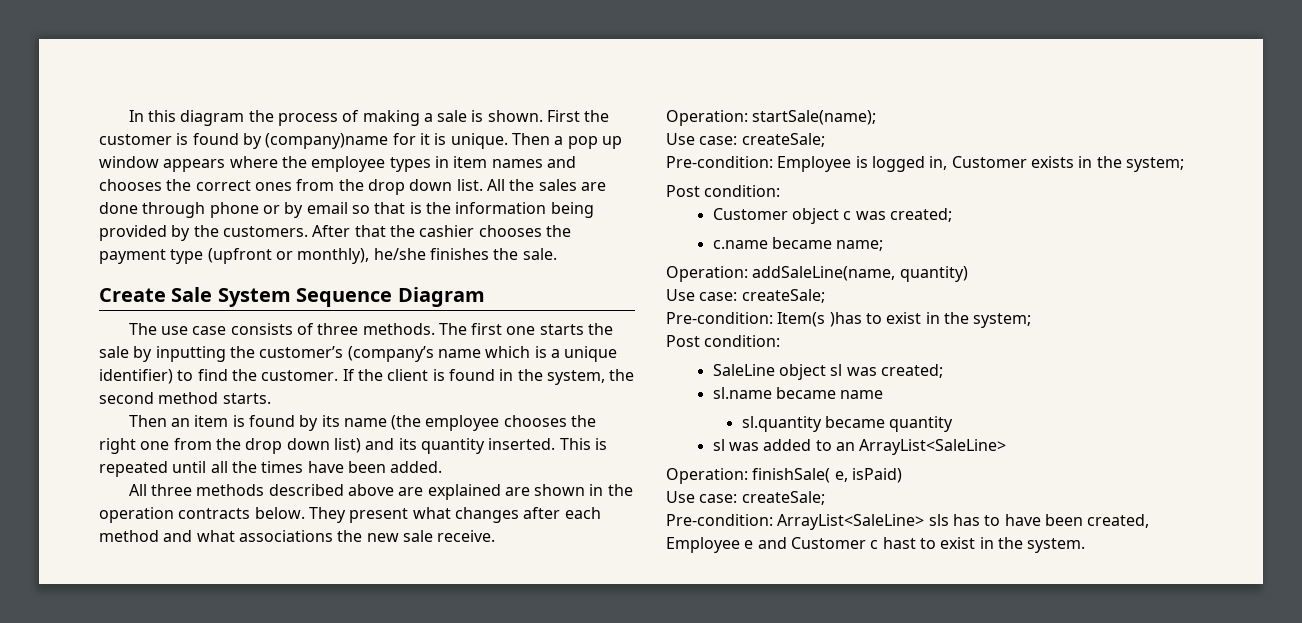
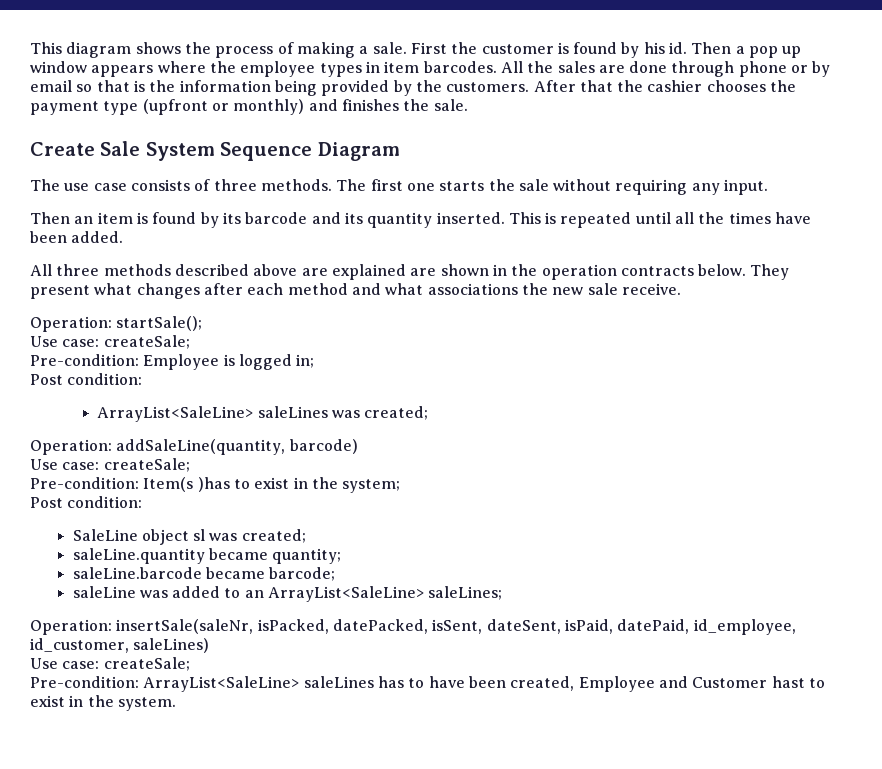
- In this diagram the process of making a sale is shown.
+ This diagram shows the process of making a sale.
- First the customer is found by (company)name for it is unique.
+ First the customer is found by his id.
- Then a pop up window appears where the employee types in item names and chooses the correct ones from the drop down list.
+ Then a pop up window appears where the employee types in item barcodes.
- After that the cashier chooses the payment type (upfront or monthly), he/she finishes the sale.
+ After that the cashier chooses the payment type (upfront or monthly) and finishes the sale.
- The first one starts the sale by inputting the customer’s (company’s name which is a unique identifier) to find the customer. If the client is found in the system, the second method starts.
+ The first one starts the sale without requiring any input.
- Then an item is found by its name (the employee chooses the right one from the drop down list) and its quantity inserted.
+ Then an item is found by its barcode and its quantity inserted.
- Operation: startSale(name);
+ Operation: startSale();
- Pre-condition: Employee is logged in, Customer exists in the system;
+ Pre-condition: Employee is logged in;
  Post condition:
- Customer object c was created;
- c.name became name;
- Operation: addSaleLine(name, quantity)
+ ArrayList<SaleLine> saleLines was created;
+ Operation: addSaleLine(quantity, barcode)
- sl.name became name
- sl.quantity became quantity
- sl was added to an ArrayList<SaleLine>
- Operation: finishSale( e, isPaid)
+ saleLine.quantity became quantity;
+ saleLine.barcode became barcode;
+ saleLine was added to an ArrayList<SaleLine> saleLines;
+ Operation: insertSale(saleNr, isPacked, datePacked, isSent, dateSent, isPaid, datePaid, id_employee, id_customer, saleLines)
- Pre-condition: ArrayList<SaleLine> sls has to have been created, Employee e and Customer c hast to exist in the system.
+ Pre-condition: ArrayList<SaleLine> saleLines has to have been created, Employee and Customer hast to exist in the system.

